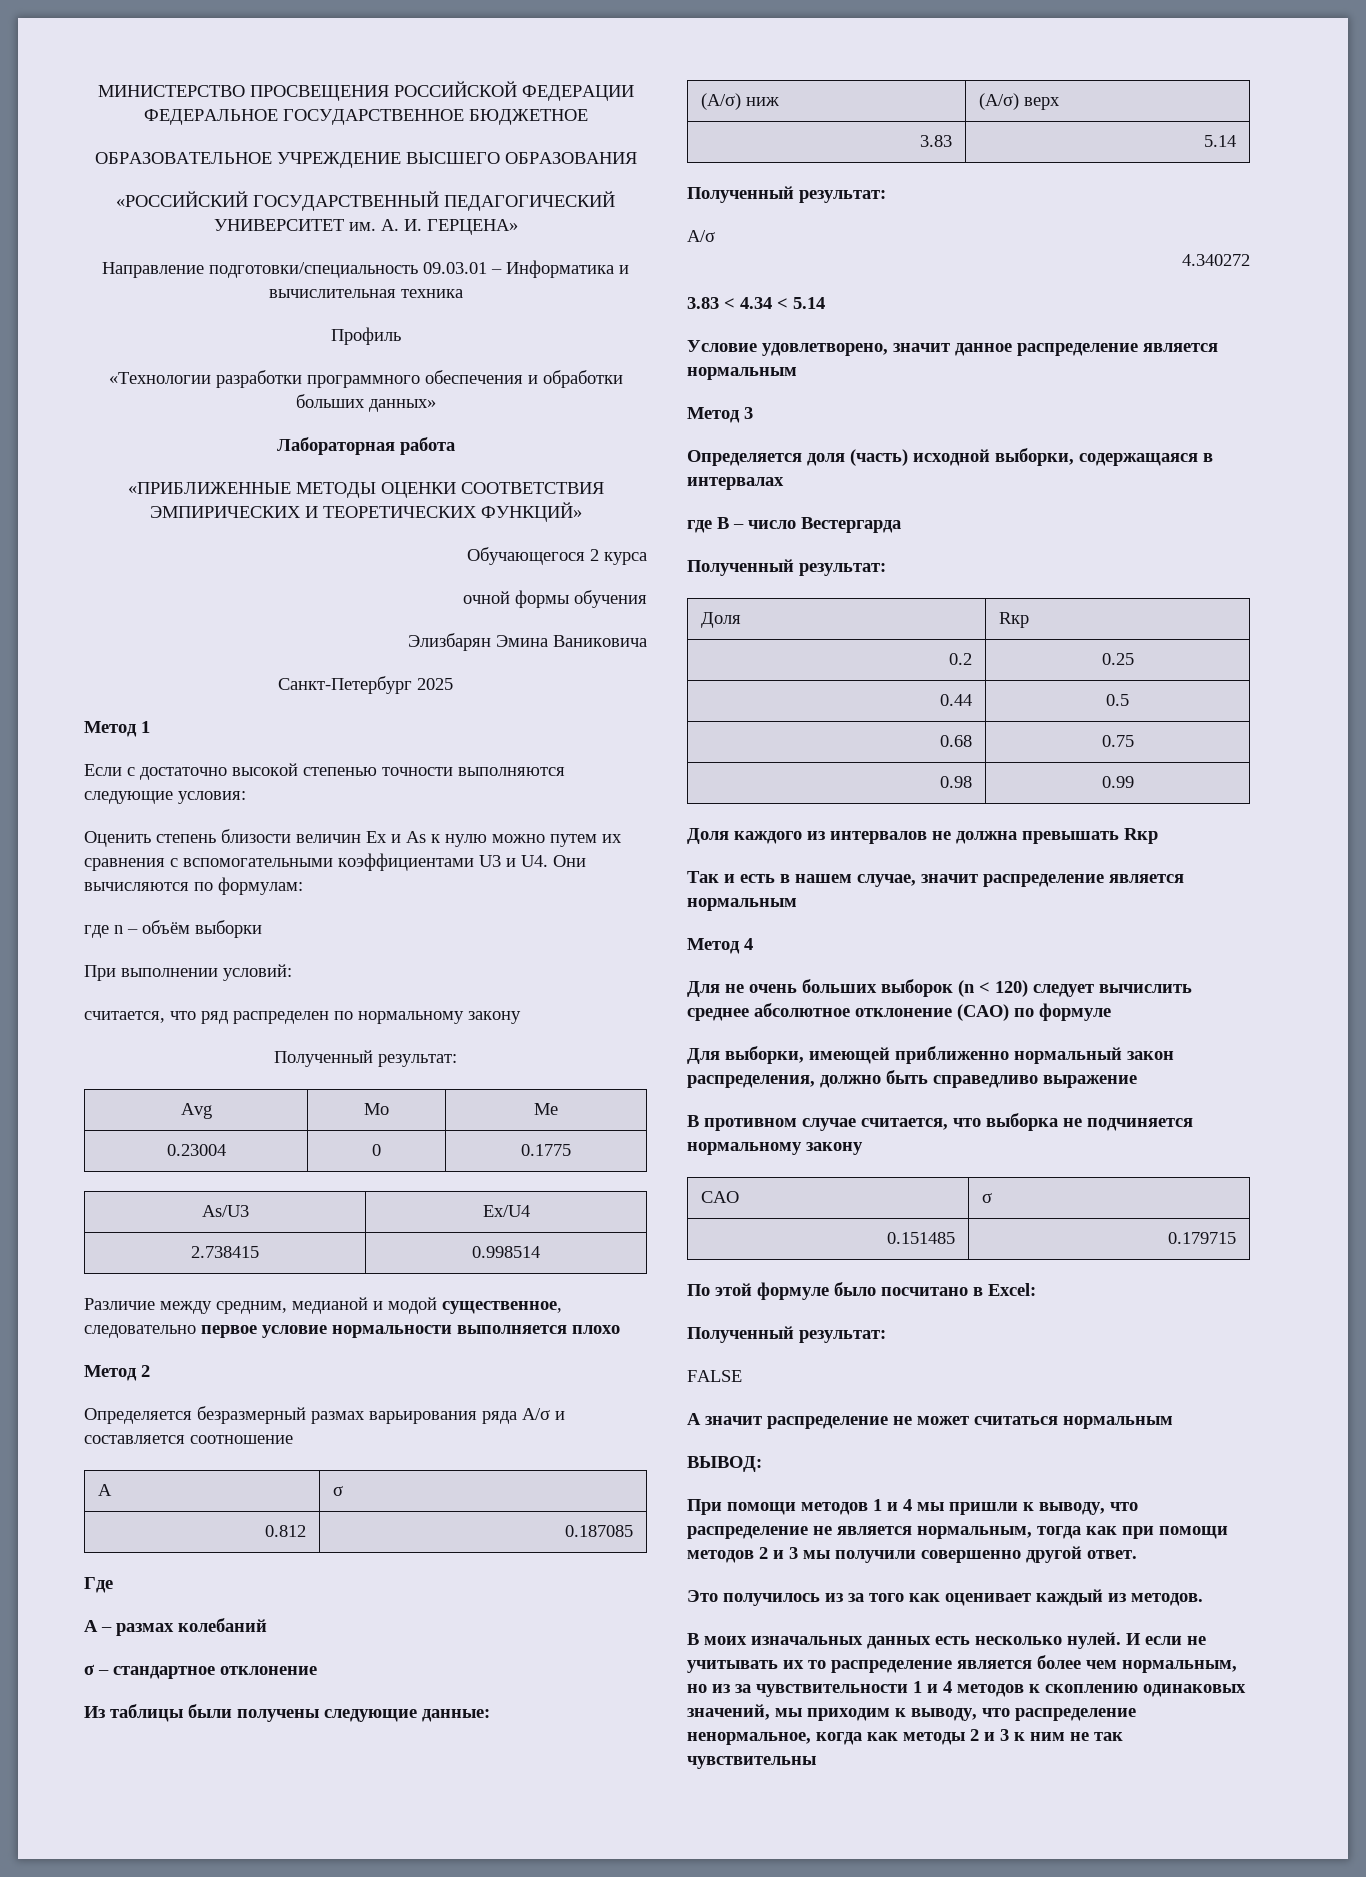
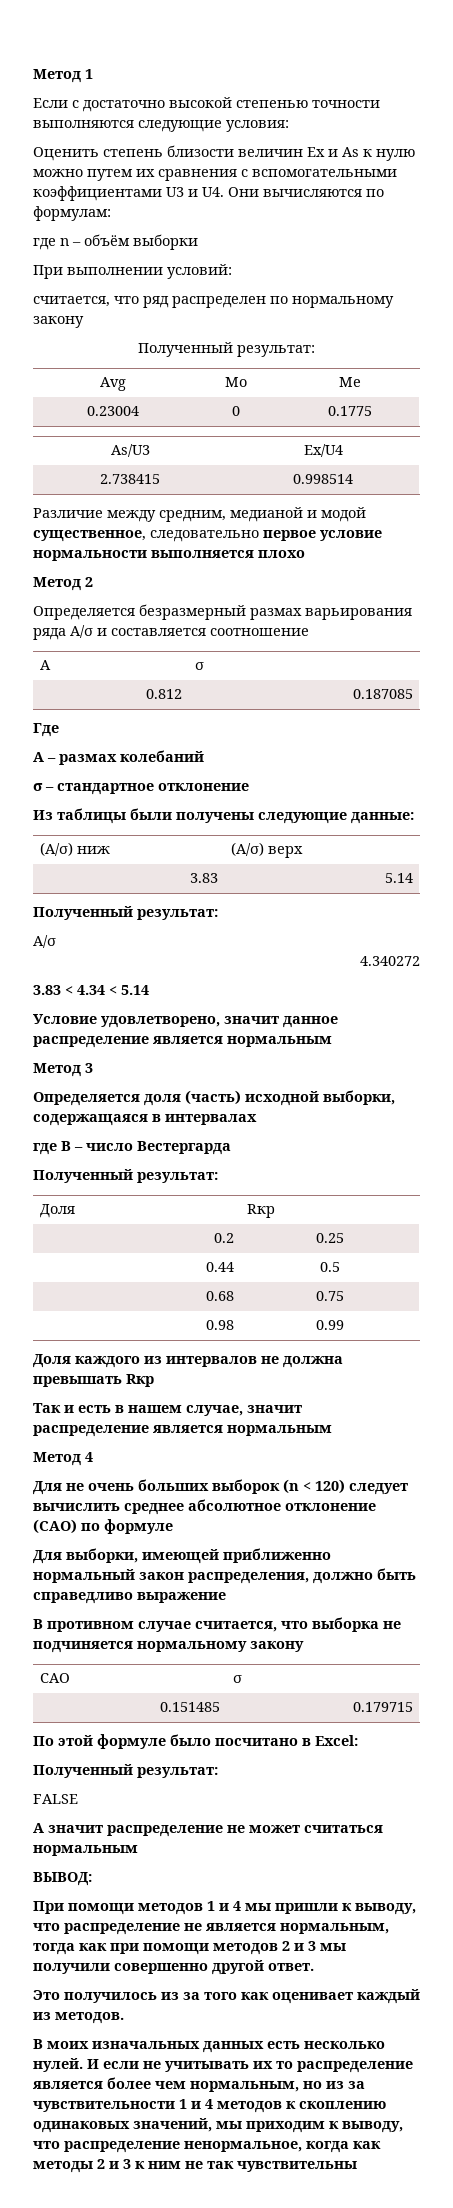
- МИНИСТЕРСТВО ПРОСВЕЩЕНИЯ РОССИЙСКОЙ ФЕДЕРАЦИИ ФЕДЕРАЛЬНОЕ ГОСУДАРСТВЕННОЕ БЮДЖЕТНОЕ
- ОБРАЗОВАТЕЛЬНОЕ УЧРЕЖДЕНИЕ ВЫСШЕГО ОБРАЗОВАНИЯ
- «РОССИЙСКИЙ ГОСУДАРСТВЕННЫЙ ПЕДАГОГИЧЕСКИЙ УНИВЕРСИТЕТ им. А. И. ГЕРЦЕНА»
- Направление подготовки/специальность 09.03.01 – Информатика и вычислительная техника
- Профиль
- «Технологии разработки программного обеспечения и обработки больших данных»
- Лабораторная работа
- «ПРИБЛИЖЕННЫЕ МЕТОДЫ ОЦЕНКИ СООТВЕТСТВИЯ ЭМПИРИЧЕСКИХ И ТЕОРЕТИЧЕСКИХ ФУНКЦИЙ»
- Обучающегося 2 курса
- очной формы обучения
- Элизбарян Эмина Ваниковича
- Санкт-Петербург 2025

